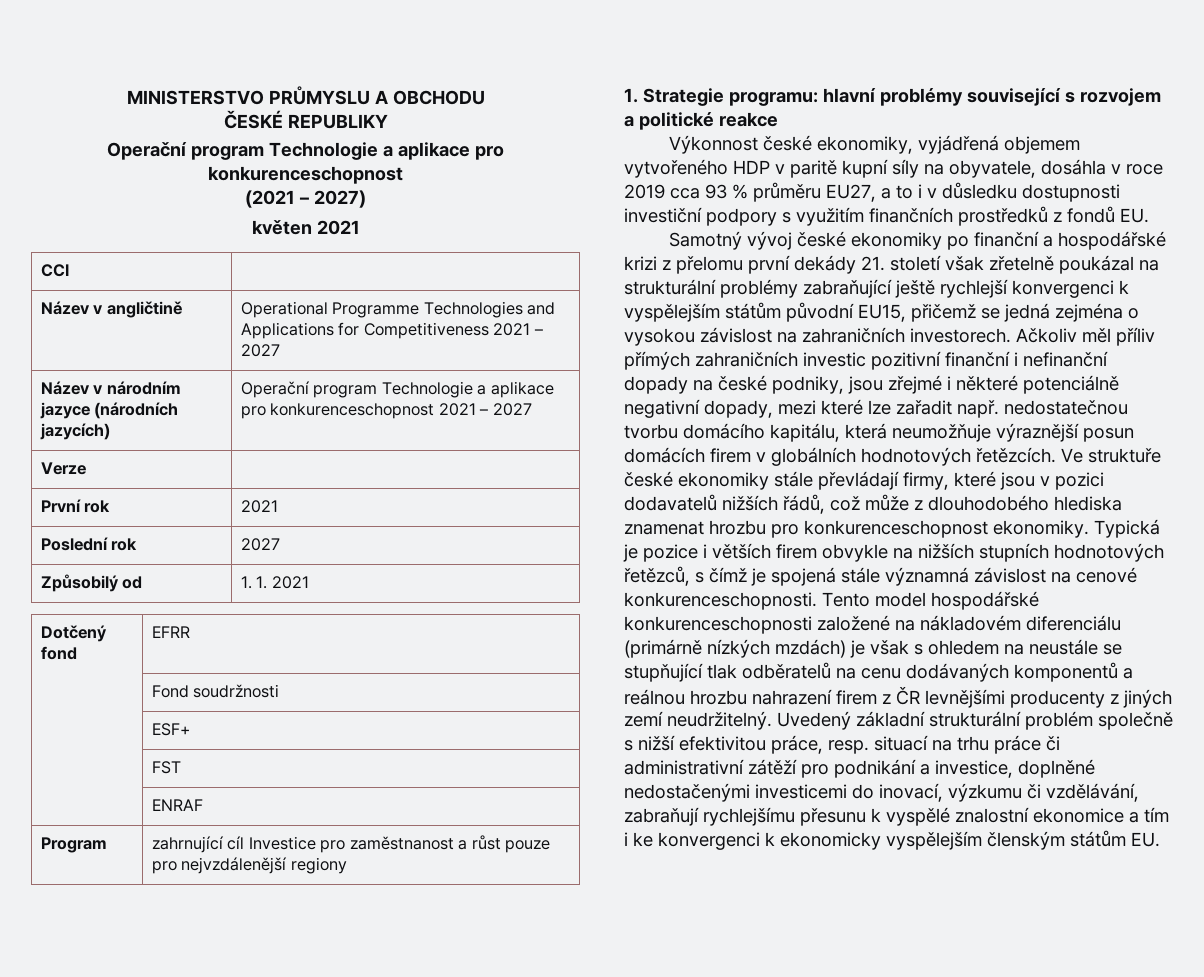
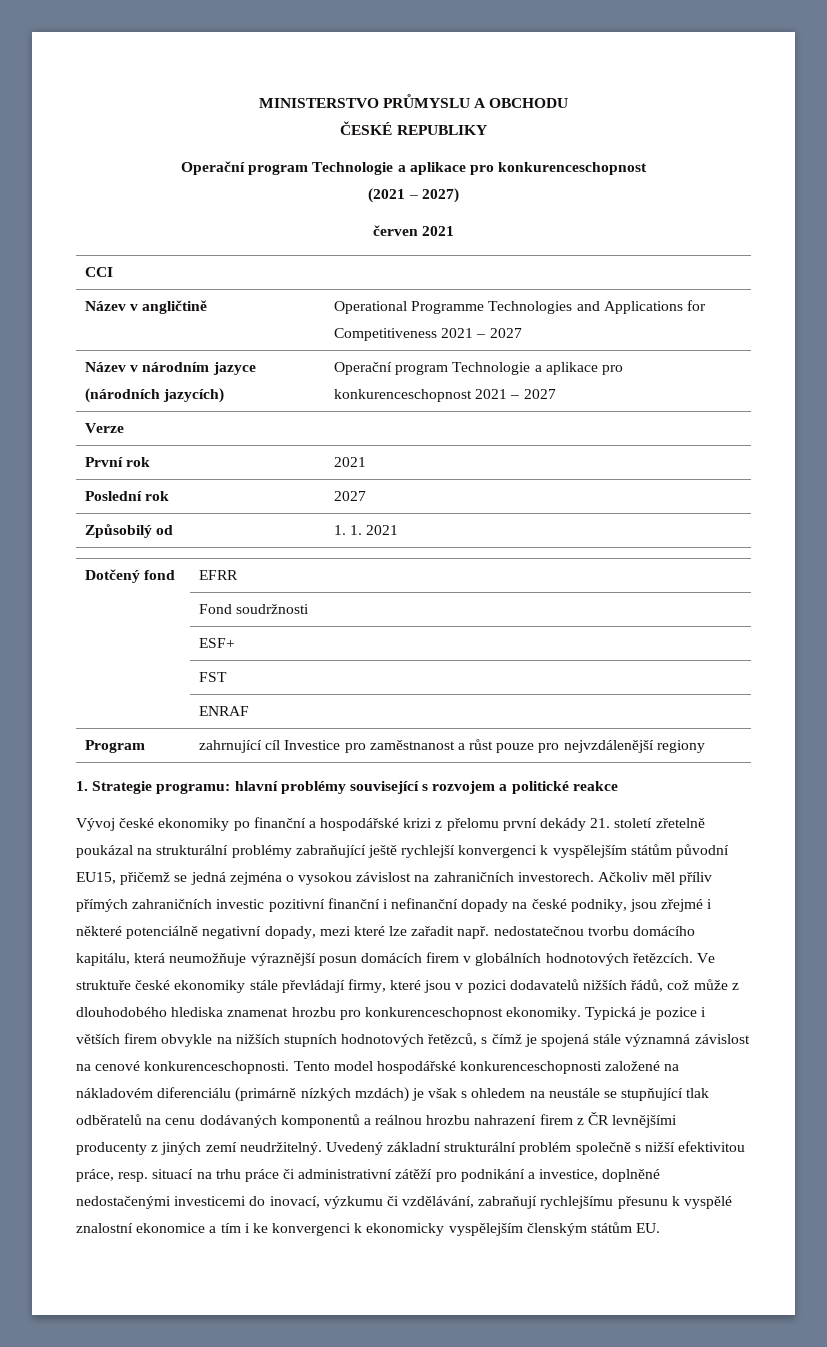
- květen 2021
+ červen 2021
- Výkonnost české ekonomiky, vyjádřená objemem vytvořeného HDP v paritě kupní síly na obyvatele, dosáhla v roce 2019 cca 93 % průměru EU27, a to i v důsledku dostupnosti investiční podpory s využitím finančních prostředků z fondů EU.
- Samotný vývoj české ekonomiky po finanční a hospodářské krizi z přelomu první dekády 21. století však zřetelně poukázal na strukturální problémy zabraňující ještě rychlejší konvergenci k vyspělejším státům původní EU15, přičemž se jedná zejména o vysokou závislost na zahraničních investorech.
+ Vývoj české ekonomiky po finanční a hospodářské krizi z přelomu první dekády 21. století zřetelně poukázal na strukturální problémy zabraňující ještě rychlejší konvergenci k vyspělejším státům původní EU15, přičemž se jedná zejména o vysokou závislost na zahraničních investorech.

